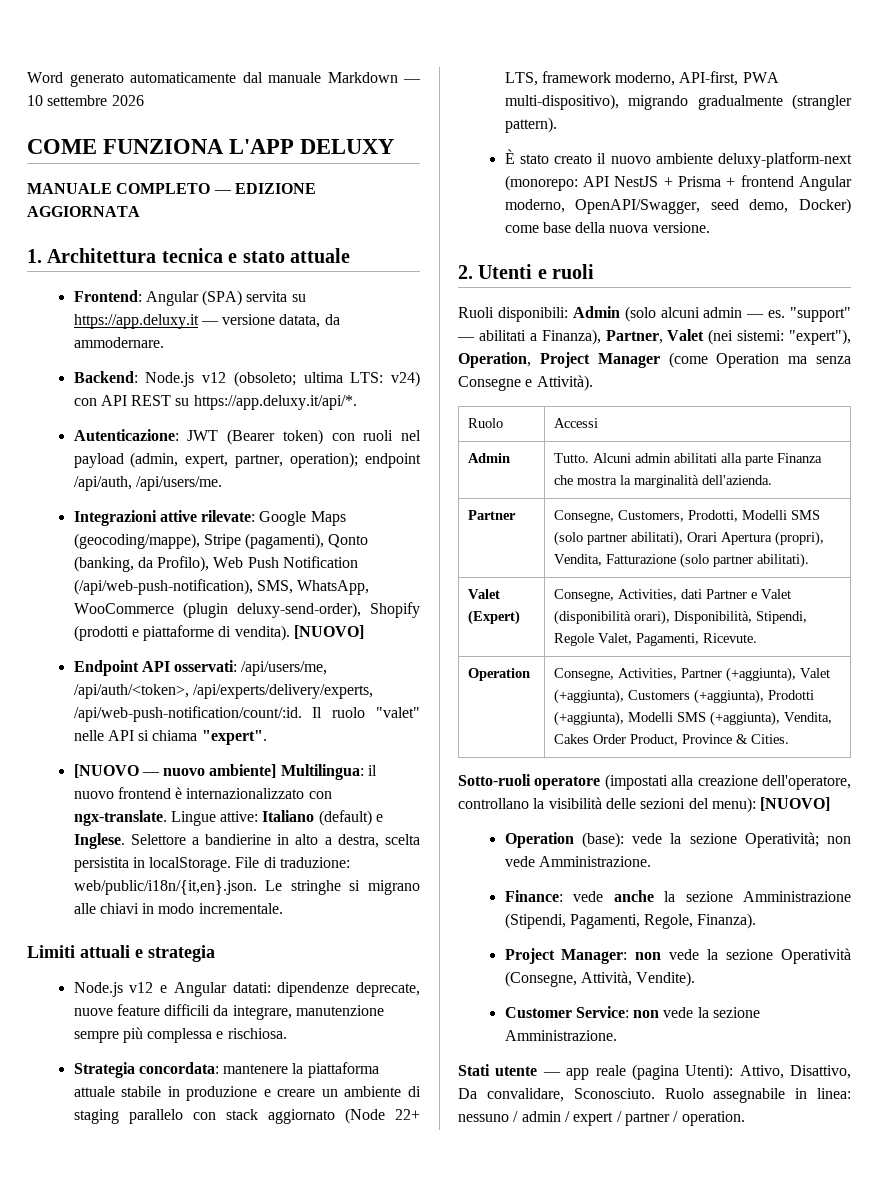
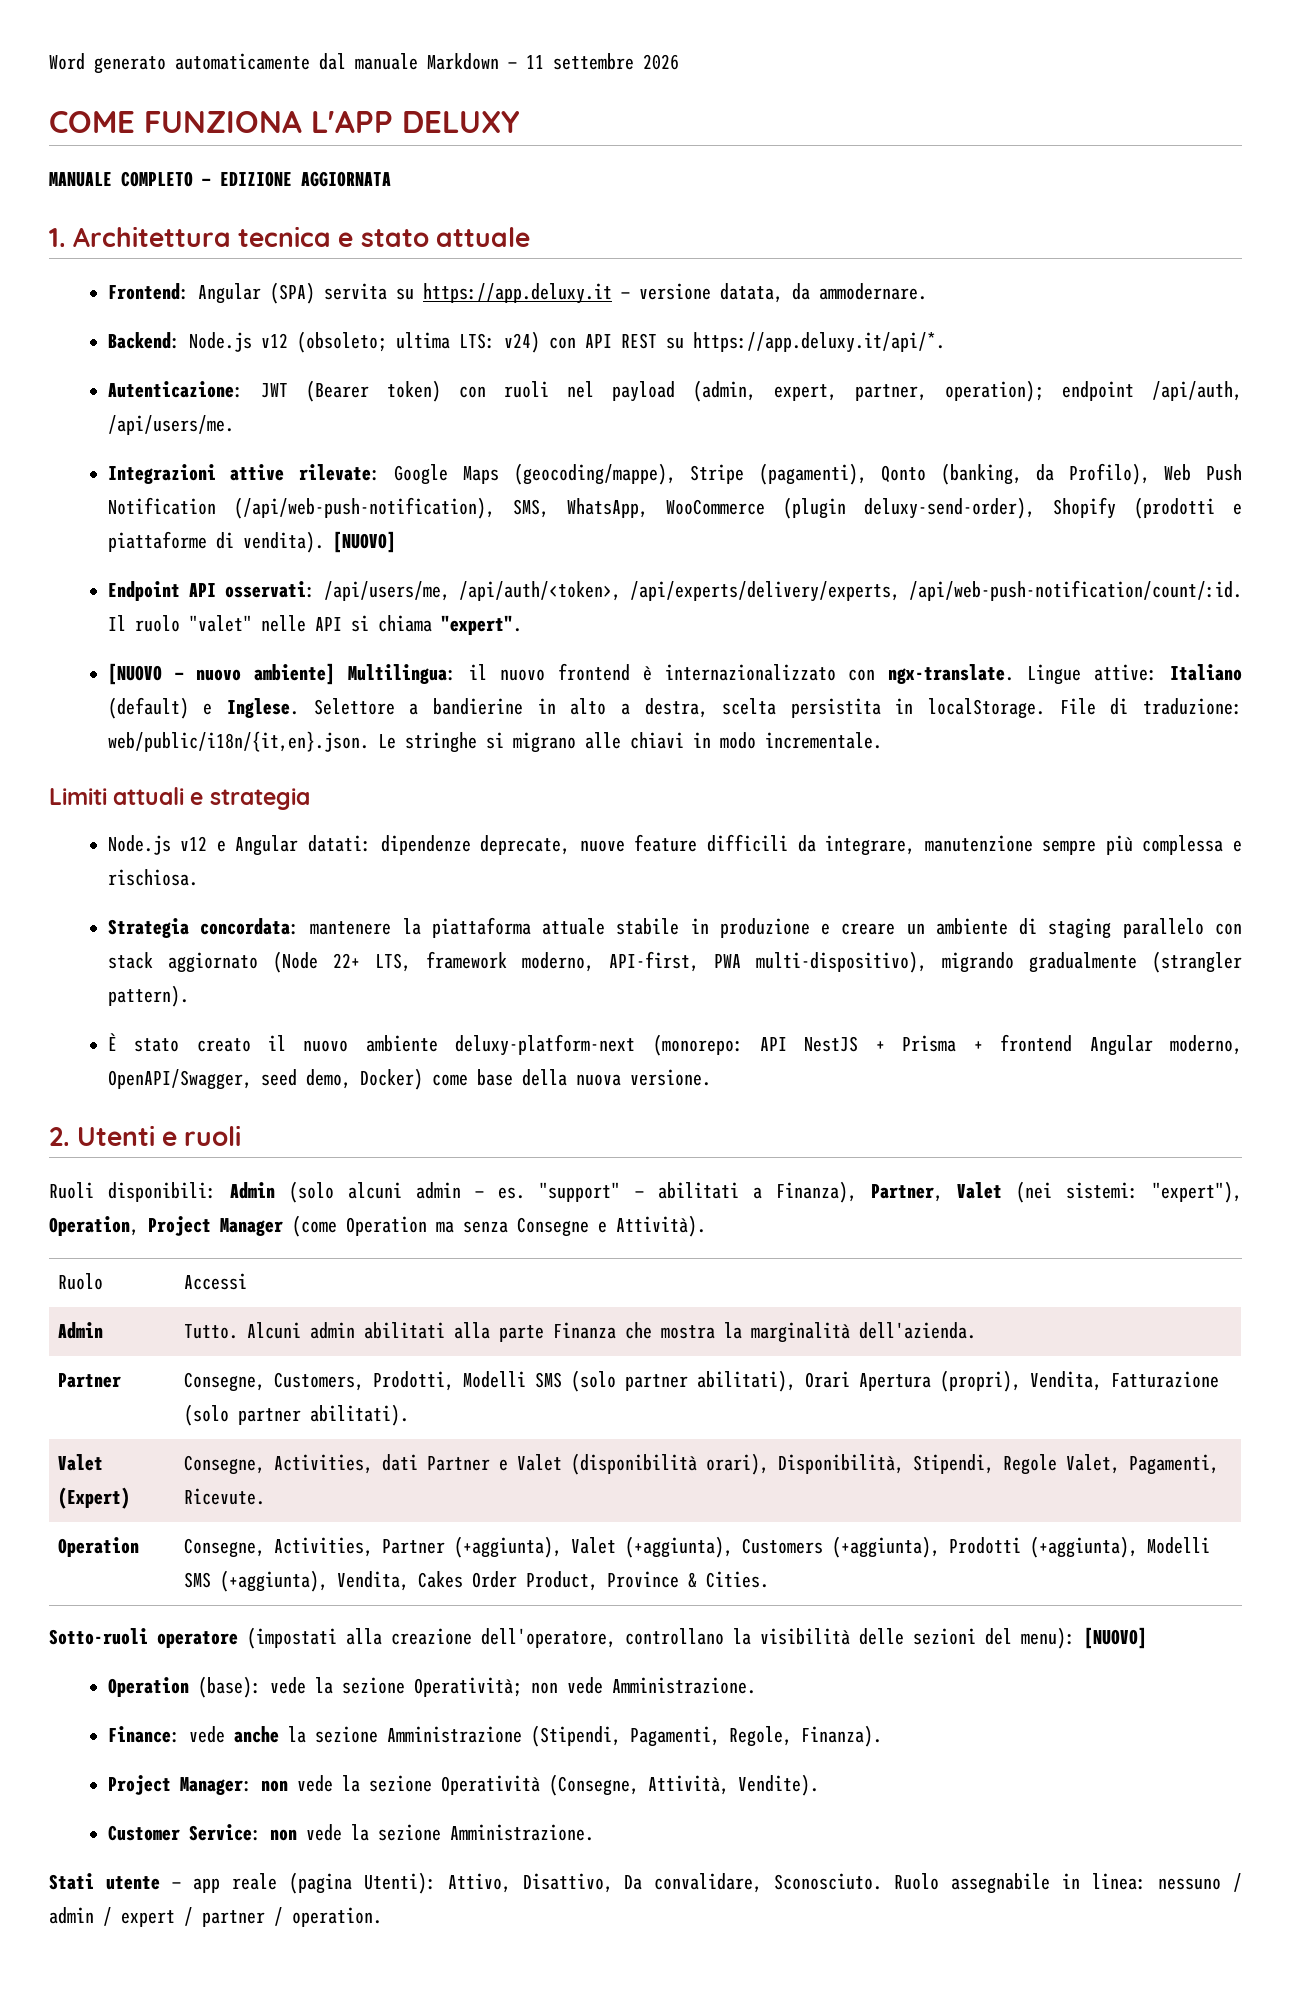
- Word generato automaticamente dal manuale Markdown — 10 settembre 2026
+ Word generato automaticamente dal manuale Markdown — 11 settembre 2026

